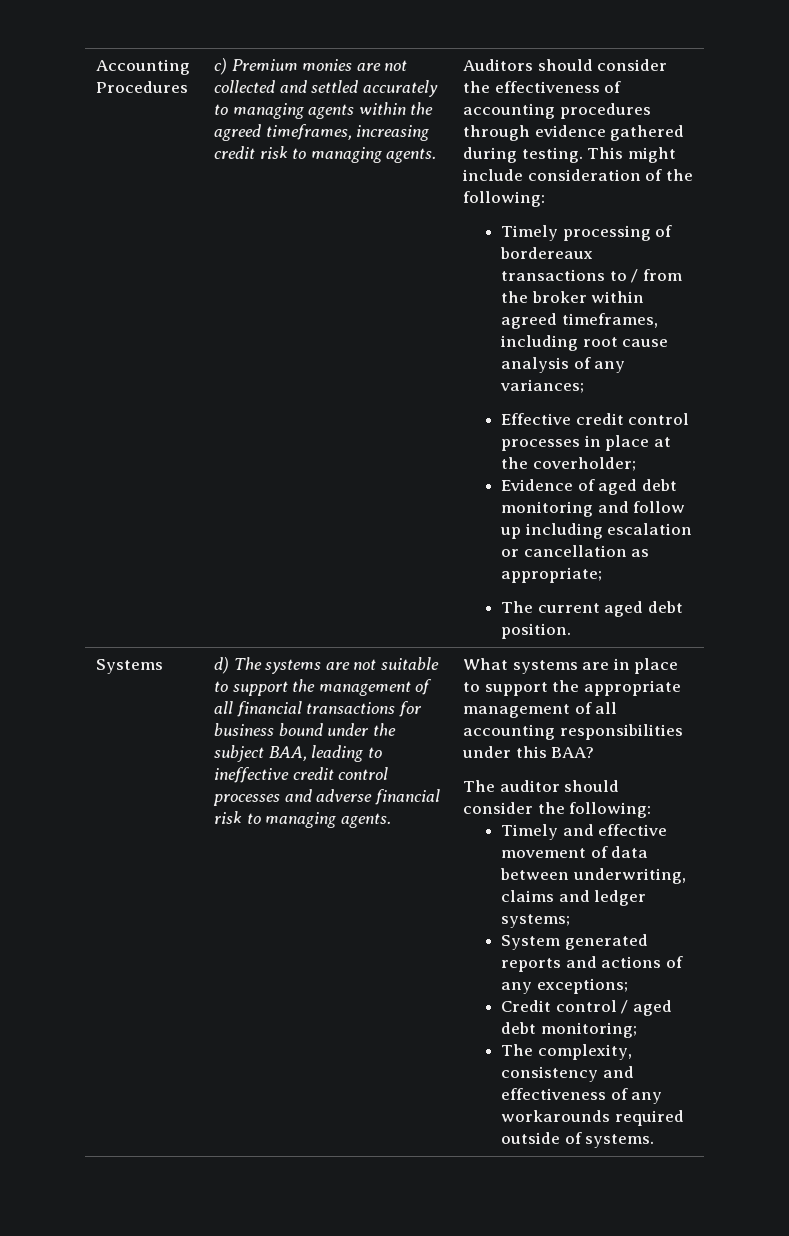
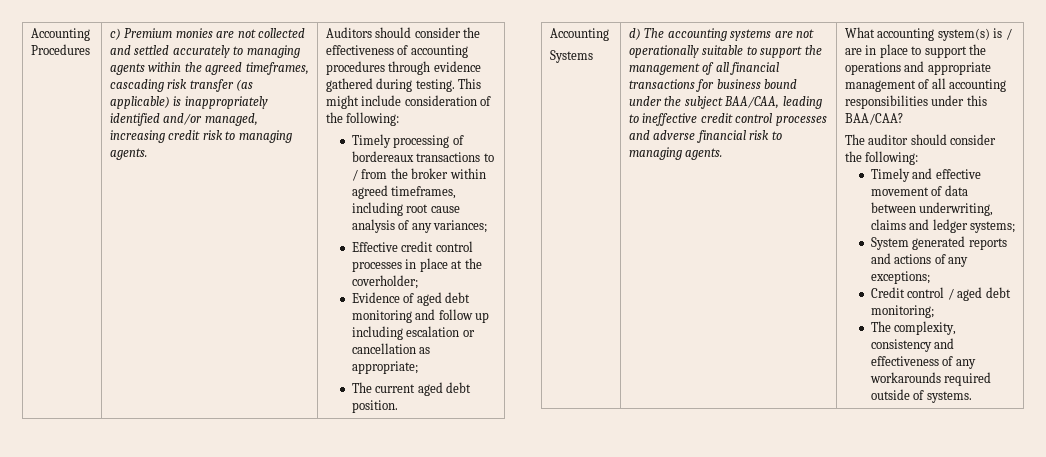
- c) Premium monies are not collected and settled accurately to managing agents within the agreed timeframes, increasing credit risk to managing agents.
+ c) Premium monies are not collected and settled accurately to managing agents within the agreed timeframes, cascading risk transfer (as applicable) is inappropriately identified and/or managed, increasing credit risk to managing agents.
  The current aged debt position.
+ Accounting
- d) The systems are not suitable to support the management of all financial transactions for business bound under the subject BAA, leading to ineffective credit control processes and adverse financial risk to managing agents.
+ d) The accounting systems are not operationally suitable to support the management of all financial transactions for business bound under the subject BAA/CAA, leading to ineffective credit control processes and adverse financial risk to managing agents.
- What systems are in place to support the appropriate management of all accounting responsibilities under this BAA?
+ What accounting system(s) is / are in place to support the operations and appropriate management of all accounting responsibilities under this BAA/CAA?

